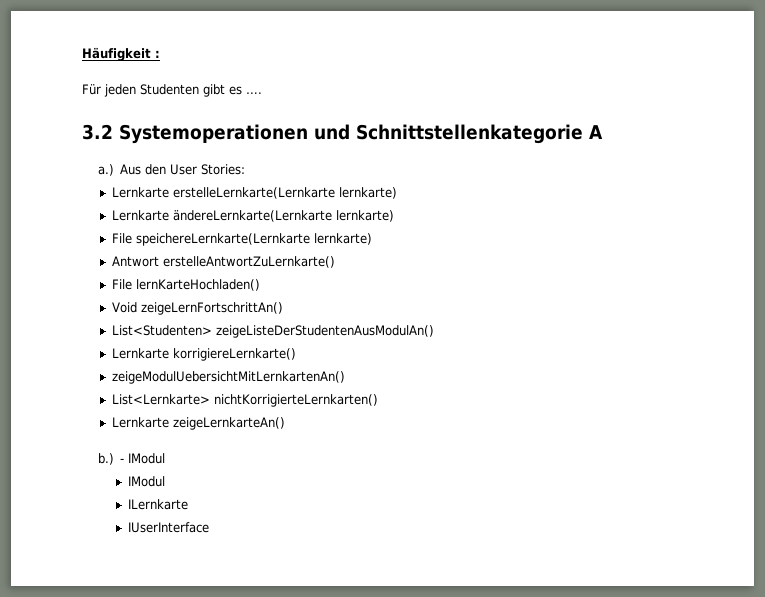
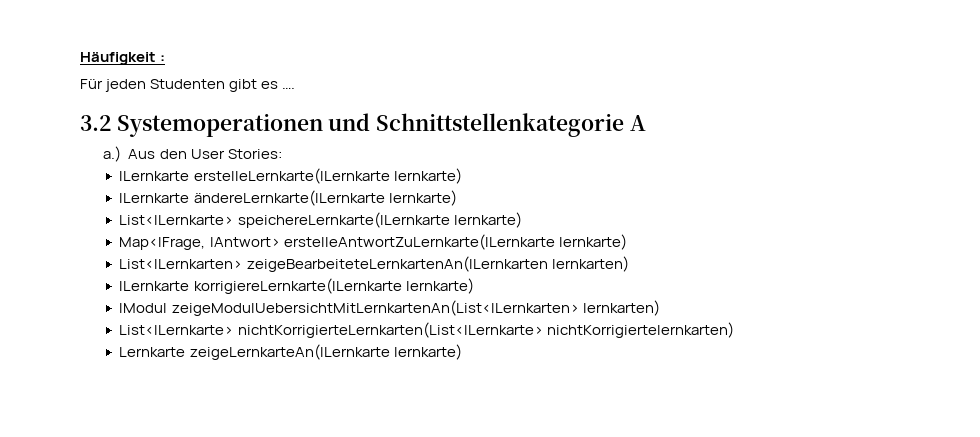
- Lernkarte erstelleLernkarte(Lernkarte lernkarte)
- Lernkarte ändereLernkarte(Lernkarte lernkarte)
- File speichereLernkarte(Lernkarte lernkarte)
- Antwort erstelleAntwortZuLernkarte()
- File lernKarteHochladen()
- Void zeigeLernFortschrittAn()
- List<Studenten> zeigeListeDerStudentenAusModulAn()
- Lernkarte korrigiereLernkarte()
- zeigeModulUebersichtMitLernkartenAn()
- List<Lernkarte> nichtKorrigierteLernkarten()
- Lernkarte zeigeLernkarteAn()
- b.) - IModul
- IModul
- ILernkarte
- IUserInterface
+ ILernkarte erstelleLernkarte(ILernkarte lernkarte)
+ ILernkarte ändereLernkarte(ILernkarte lernkarte)
+ List<ILernkarte> speichereLernkarte(ILernkarte lernkarte)
+ Map<IFrage, IAntwort> erstelleAntwortZuLernkarte(ILernkarte lernkarte)
+ List<ILernkarten> zeigeBearbeiteteLernkartenAn(ILernkarten lernkarten)
+ ILernkarte korrigiereLernkarte(ILernkarte lernkarte)
+ IModul zeigeModulUebersichtMitLernkartenAn(List<ILernkarten> lernkarten)
+ List<ILernkarte> nichtKorrigierteLernkarten(List<ILernkarte> nichtKorrigiertelernkarten)
+ Lernkarte zeigeLernkarteAn(ILernkarte lernkarte)

